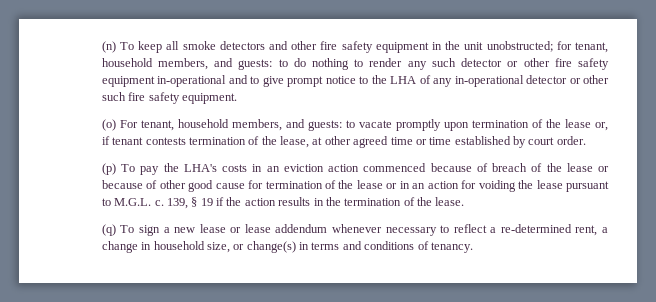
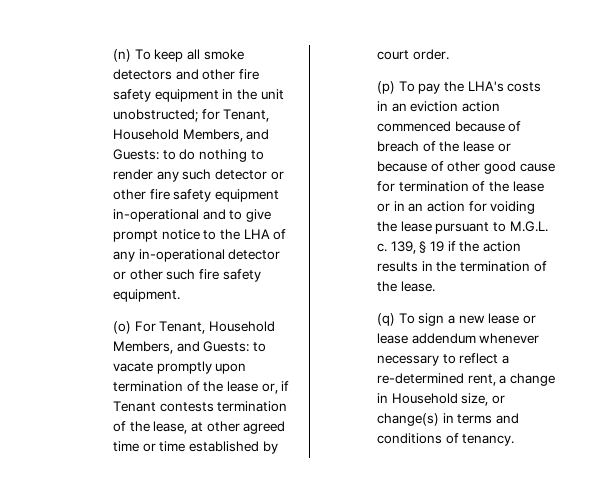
- (n) To keep all smoke detectors and other fire safety equipment in the unit unobstructed; for tenant, household members, and guests: to do nothing to render any such detector or other fire safety equipment in-operational and to give prompt notice to the LHA of any in-operational detector or other such fire safety equipment.
+ (n) To keep all smoke detectors and other fire safety equipment in the unit unobstructed; for Tenant, Household Members, and Guests: to do nothing to render any such detector or other fire safety equipment in-operational and to give prompt notice to the LHA of any in-operational detector or other such fire safety equipment.
- (o) For tenant, household members, and guests: to vacate promptly upon termination of the lease or, if tenant contests termination of the lease, at other agreed time or time established by court order.
+ (o) For Tenant, Household Members, and Guests: to vacate promptly upon termination of the lease or, if Tenant contests termination of the lease, at other agreed time or time established by court order.
- (q) To sign a new lease or lease addendum whenever necessary to reflect a re-determined rent, a change in household size, or change(s) in terms and conditions of tenancy.
+ (q) To sign a new lease or lease addendum whenever necessary to reflect a re-determined rent, a change in Household size, or change(s) in terms and conditions of tenancy.

